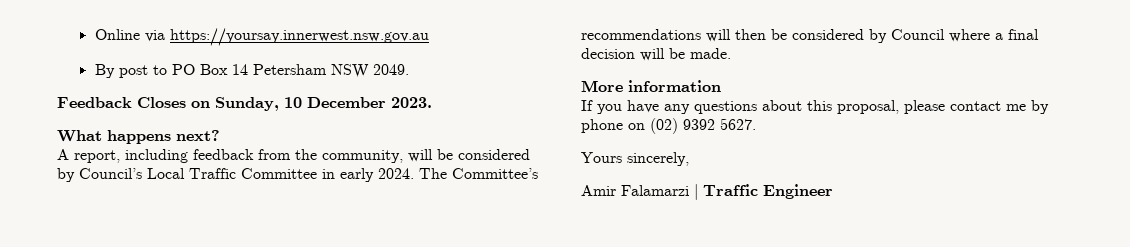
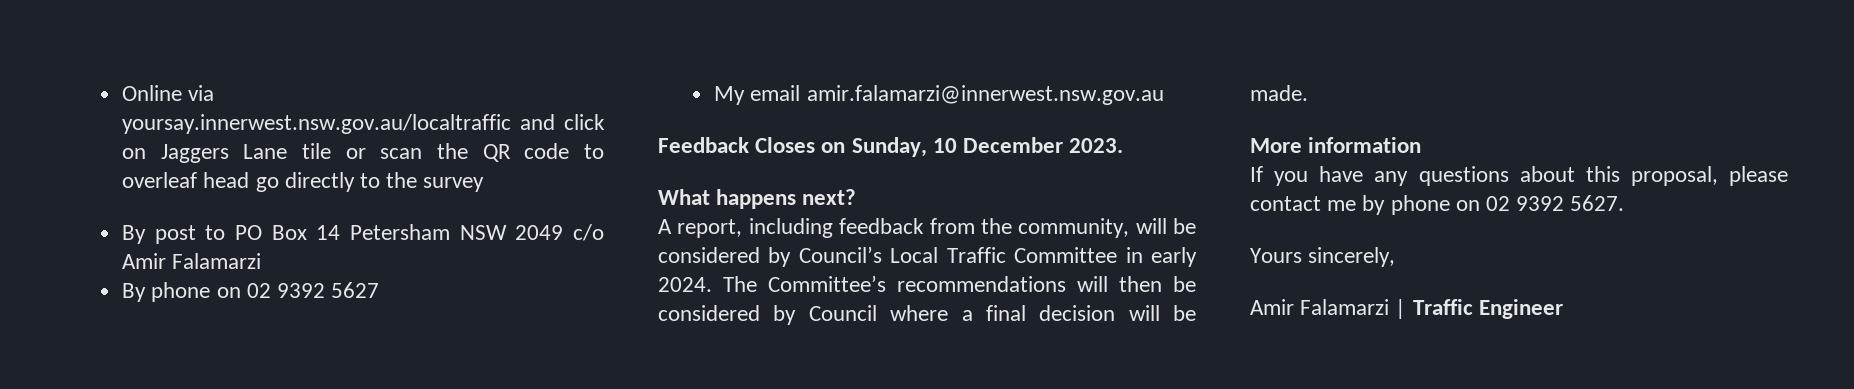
- Online via https://yoursay.innerwest.nsw.gov.au
+ Online via yoursay.innerwest.nsw.gov.au/localtraffic and click on Jaggers Lane tile or scan the QR code to overleaf head go directly to the survey
- By post to PO Box 14 Petersham NSW 2049.
+ By post to PO Box 14 Petersham NSW 2049 c/o Amir Falamarzi
+ By phone on 02 9392 5627
+ My email amir.falamarzi@innerwest.nsw.gov.au
- If you have any questions about this proposal, please contact me by phone on (02) 9392 5627.
+ If you have any questions about this proposal, please contact me by phone on 02 9392 5627.

